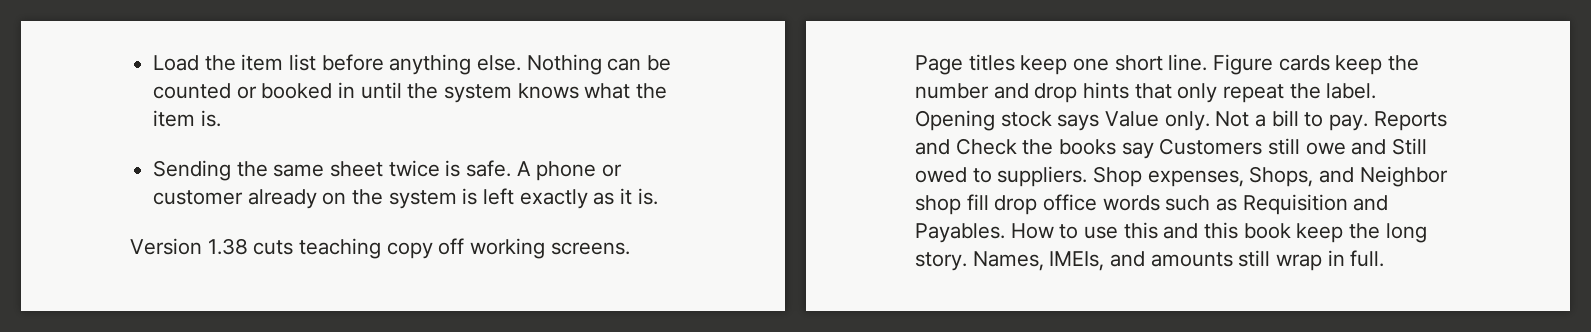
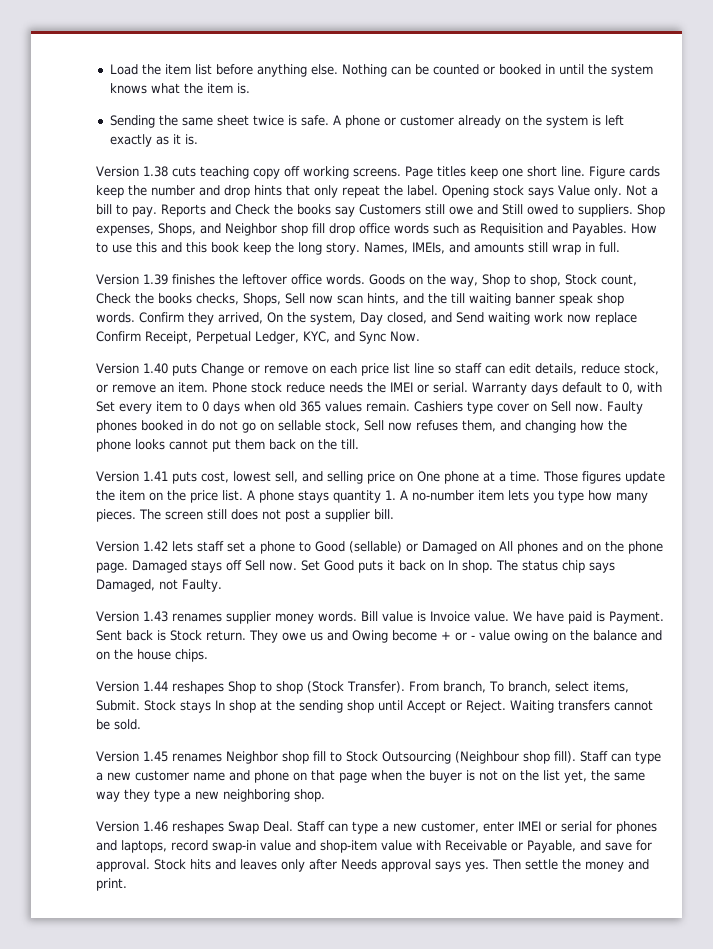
+ Version 1.39 finishes the leftover office words. Goods on the way, Shop to shop, Stock count, Check the books checks, Shops, Sell now scan hints, and the till waiting banner speak shop words. Confirm they arrived, On the system, Day closed, and Send waiting work now replace Confirm Receipt, Perpetual Ledger, KYC, and Sync Now.
+ Version 1.40 puts Change or remove on each price list line so staff can edit details, reduce stock, or remove an item. Phone stock reduce needs the IMEI or serial. Warranty days default to 0, with Set every item to 0 days when old 365 values remain. Cashiers type cover on Sell now. Faulty phones booked in do not go on sellable stock, Sell now refuses them, and changing how the phone looks cannot put them back on the till.
+ Version 1.41 puts cost, lowest sell, and selling price on One phone at a time. Those figures update the item on the price list. A phone stays quantity 1. A no-number item lets you type how many pieces. The screen still does not post a supplier bill.
+ Version 1.42 lets staff set a phone to Good (sellable) or Damaged on All phones and on the phone page. Damaged stays off Sell now. Set Good puts it back on In shop. The status chip says Damaged, not Faulty.
+ Version 1.43 renames supplier money words. Bill value is Invoice value. We have paid is Payment. Sent back is Stock return. They owe us and Owing become + or - value owing on the balance and on the house chips.
+ Version 1.44 reshapes Shop to shop (Stock Transfer). From branch, To branch, select items, Submit. Stock stays In shop at the sending shop until Accept or Reject. Waiting transfers cannot be sold.
+ Version 1.45 renames Neighbor shop fill to Stock Outsourcing (Neighbour shop fill). Staff can type a new customer name and phone on that page when the buyer is not on the list yet, the same way they type a new neighboring shop.
+ Version 1.46 reshapes Swap Deal. Staff can type a new customer, enter IMEI or serial for phones and laptops, record swap-in value and shop-item value with Receivable or Payable, and save for approval. Stock hits and leaves only after Needs approval says yes. Then settle the money and print.

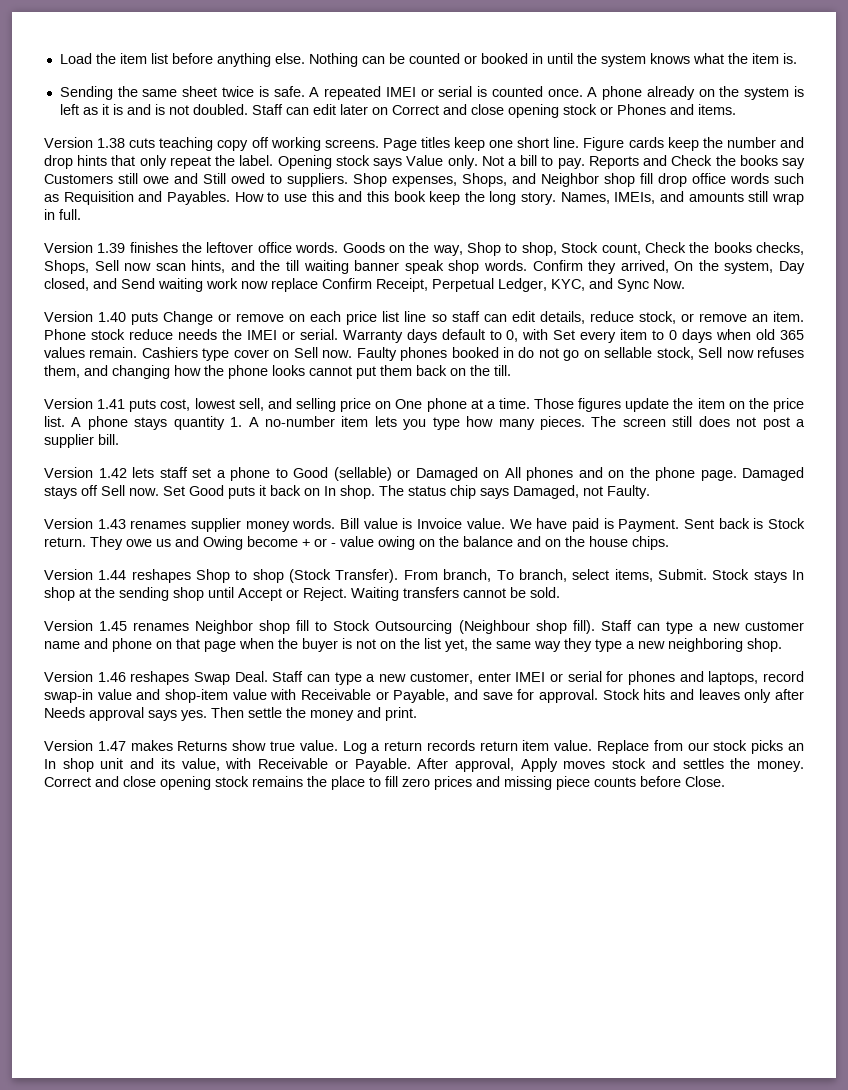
- A phone or customer already on the system is left exactly as it is.
+ A repeated IMEI or serial is counted once. A phone already on the system is left as it is and is not doubled. Staff can edit later on Correct and close opening stock or Phones and items.
+ Version 1.47 makes Returns show true value. Log a return records return item value. Replace from our stock picks an In shop unit and its value, with Receivable or Payable. After approval, Apply moves stock and settles the money. Correct and close opening stock remains the place to fill zero prices and missing piece counts before Close.

